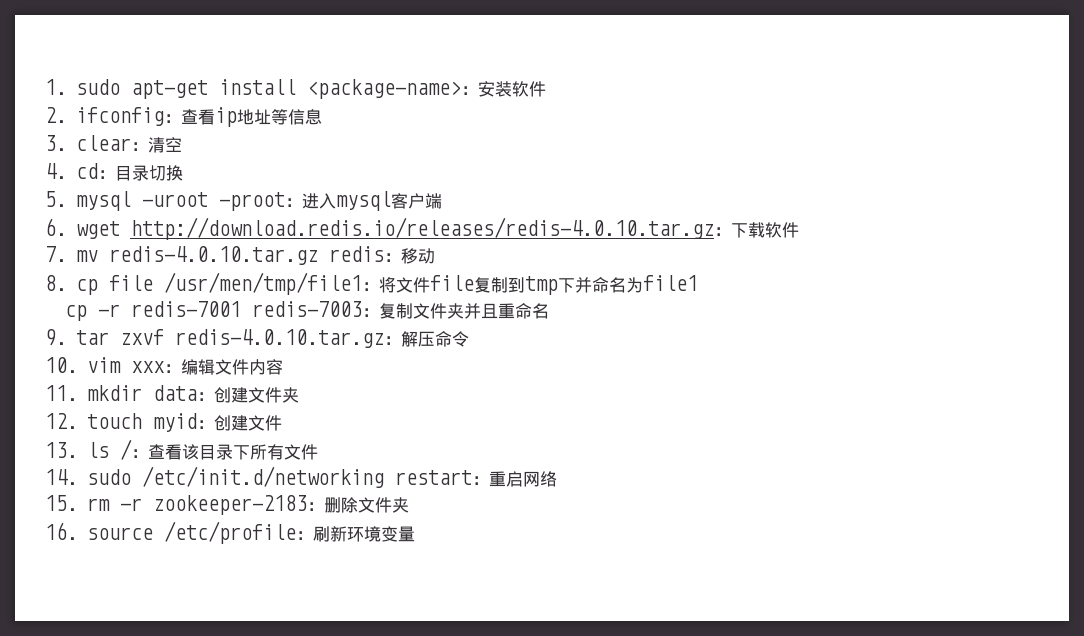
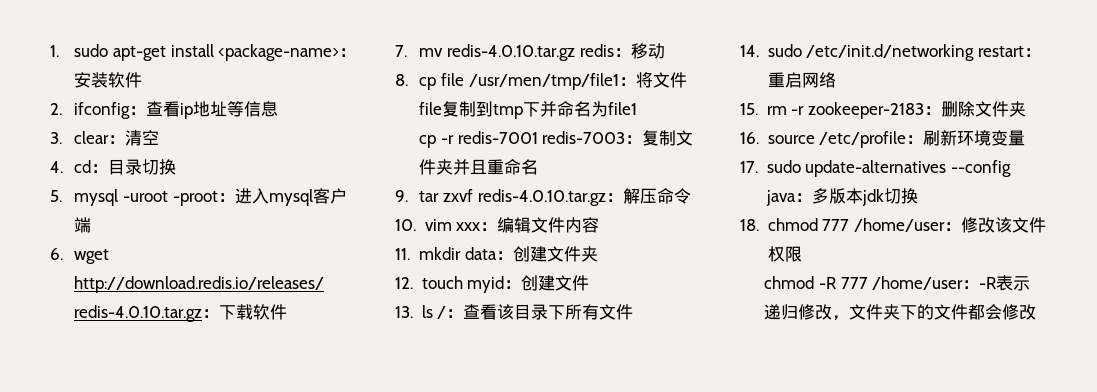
+ 17. sudo update-alternatives --config java：多版本jdk切换
+ 18. chmod 777 /home/user：修改该文件权限
+ chmod -R 777 /home/user：-R表示递归修改，文件夹下的文件都会修改

